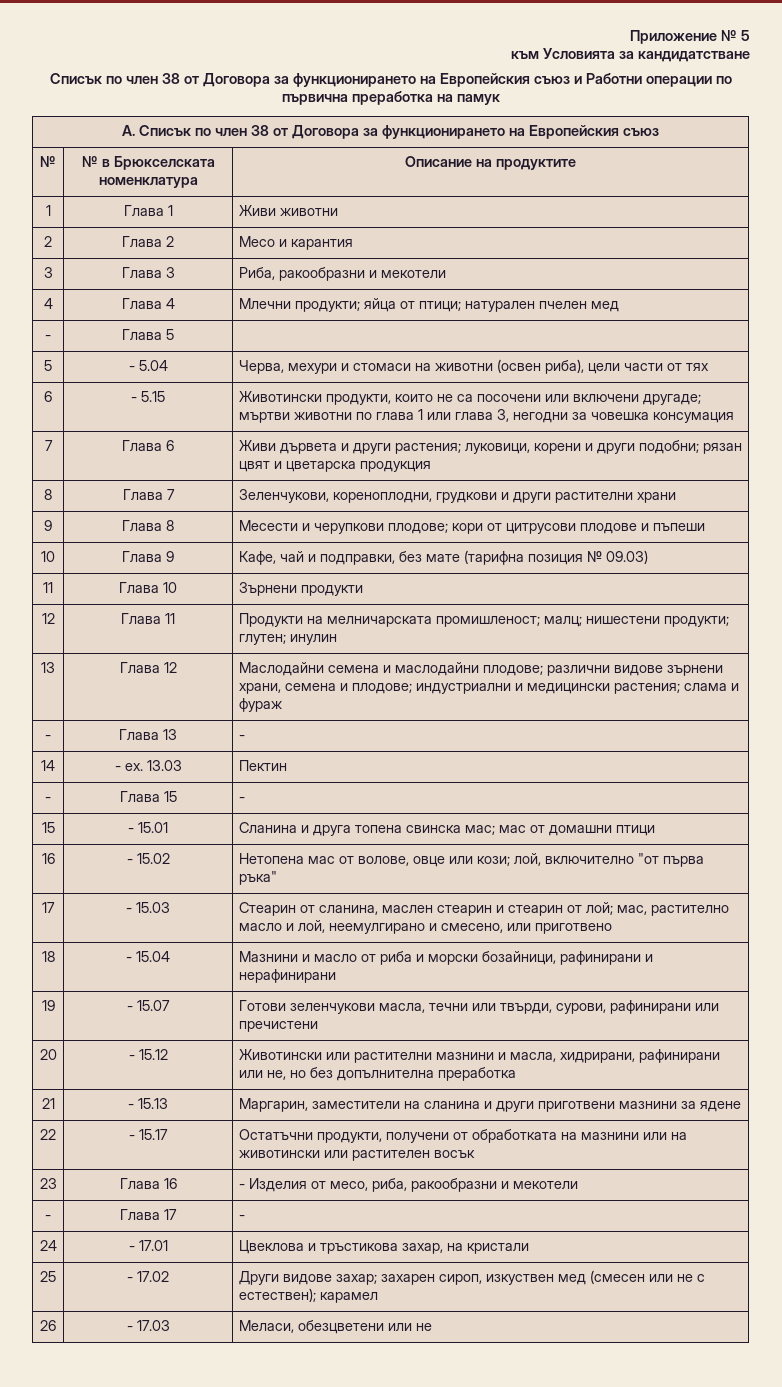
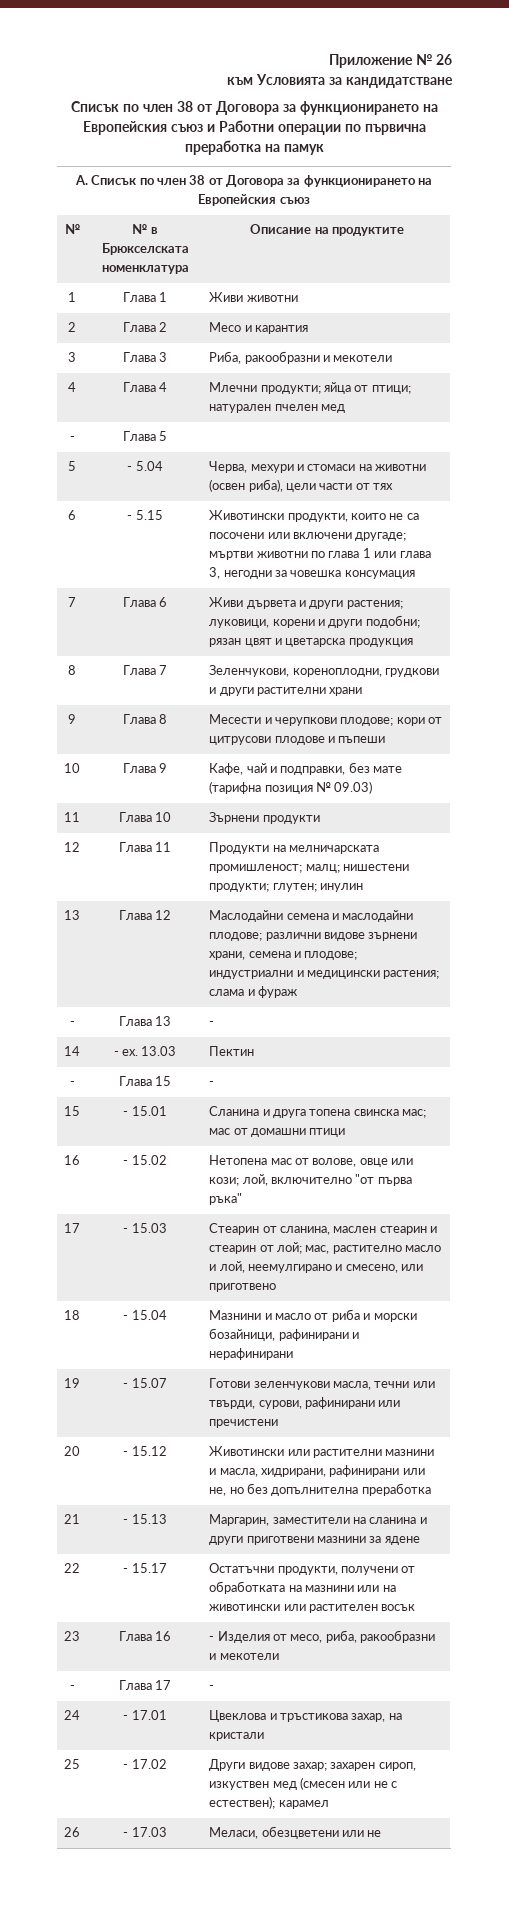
- Приложение № 5
+ Приложение № 26

